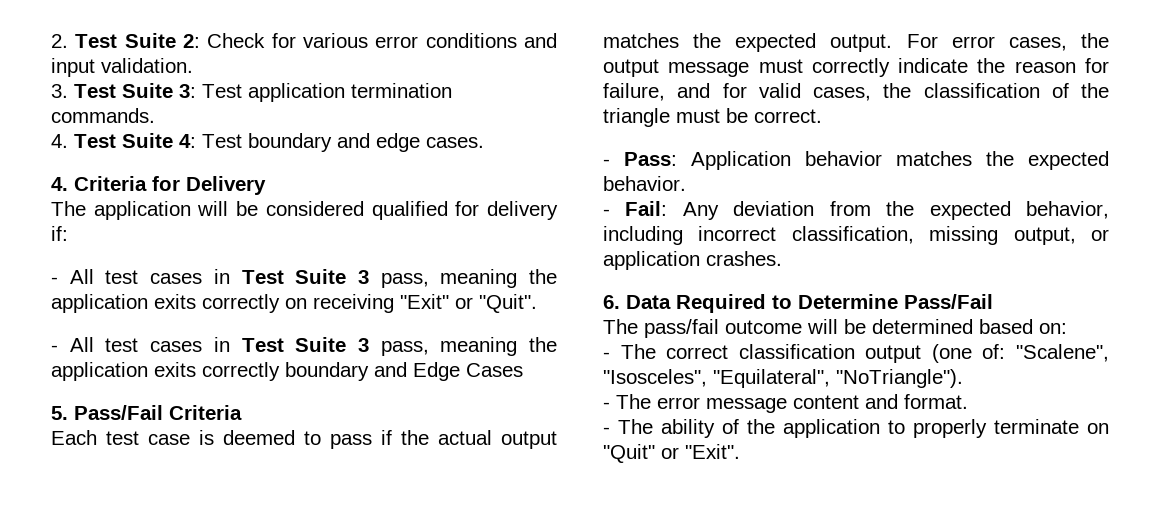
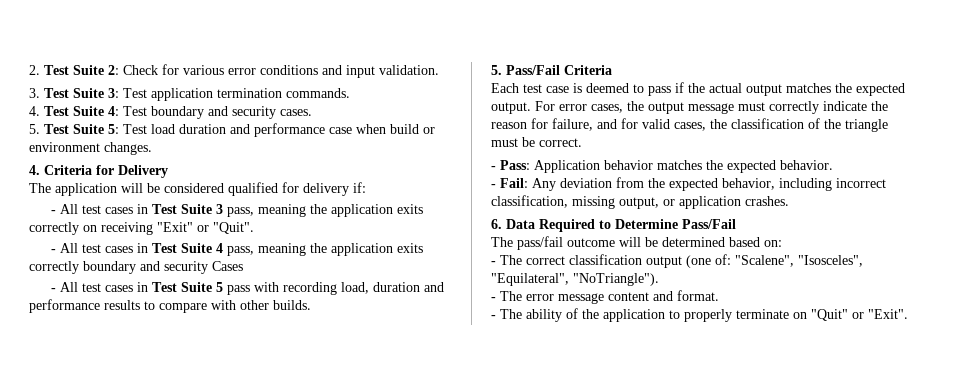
- 4. Test Suite 4: Test boundary and edge cases.
+ 4. Test Suite 4: Test boundary and security cases.
+ 5. Test Suite 5: Test load duration and performance case when build or environment changes.
- - All test cases in Test Suite 3 pass, meaning the application exits correctly boundary and Edge Cases
+ - All test cases in Test Suite 4 pass, meaning the application exits correctly boundary and security Cases
+ - All test cases in Test Suite 5 pass with recording load, duration and performance results to compare with other builds.

